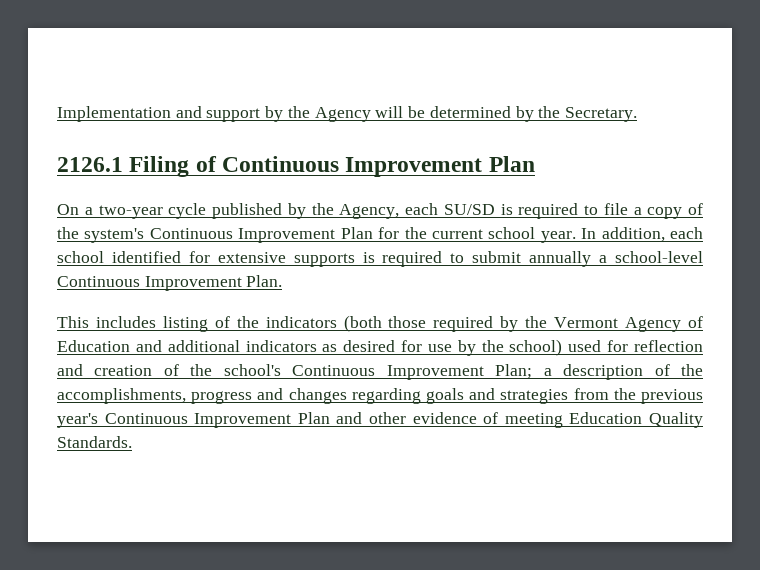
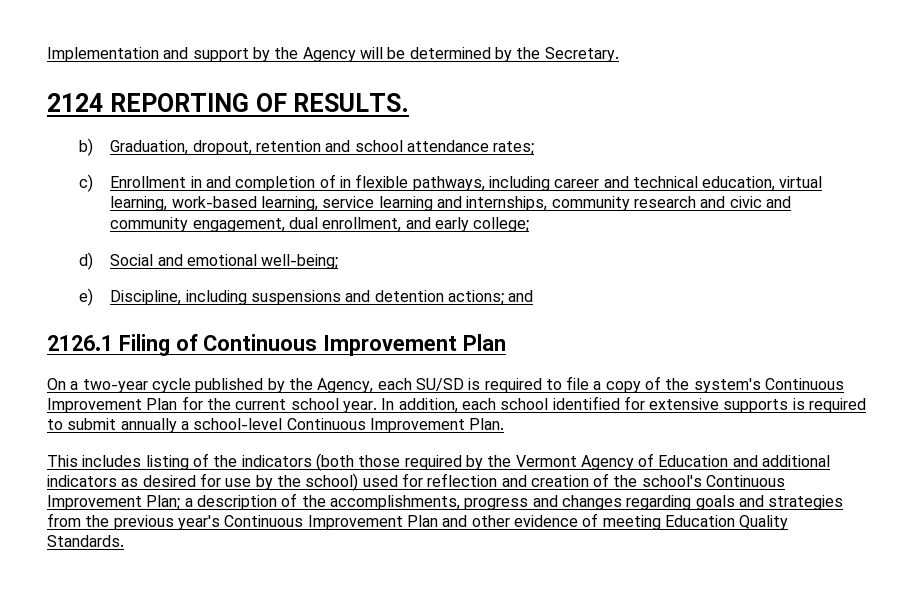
+ 2124 REPORTING OF RESULTS.
+ b) Graduation, dropout, retention and school attendance rates;
+ c) Enrollment in and completion of in flexible pathways, including career and technical education, virtual learning, work-based learning, service learning and internships, community research and civic and community engagement, dual enrollment, and early college;
+ d) Social and emotional well-being;
+ e) Discipline, including suspensions and detention actions; and

